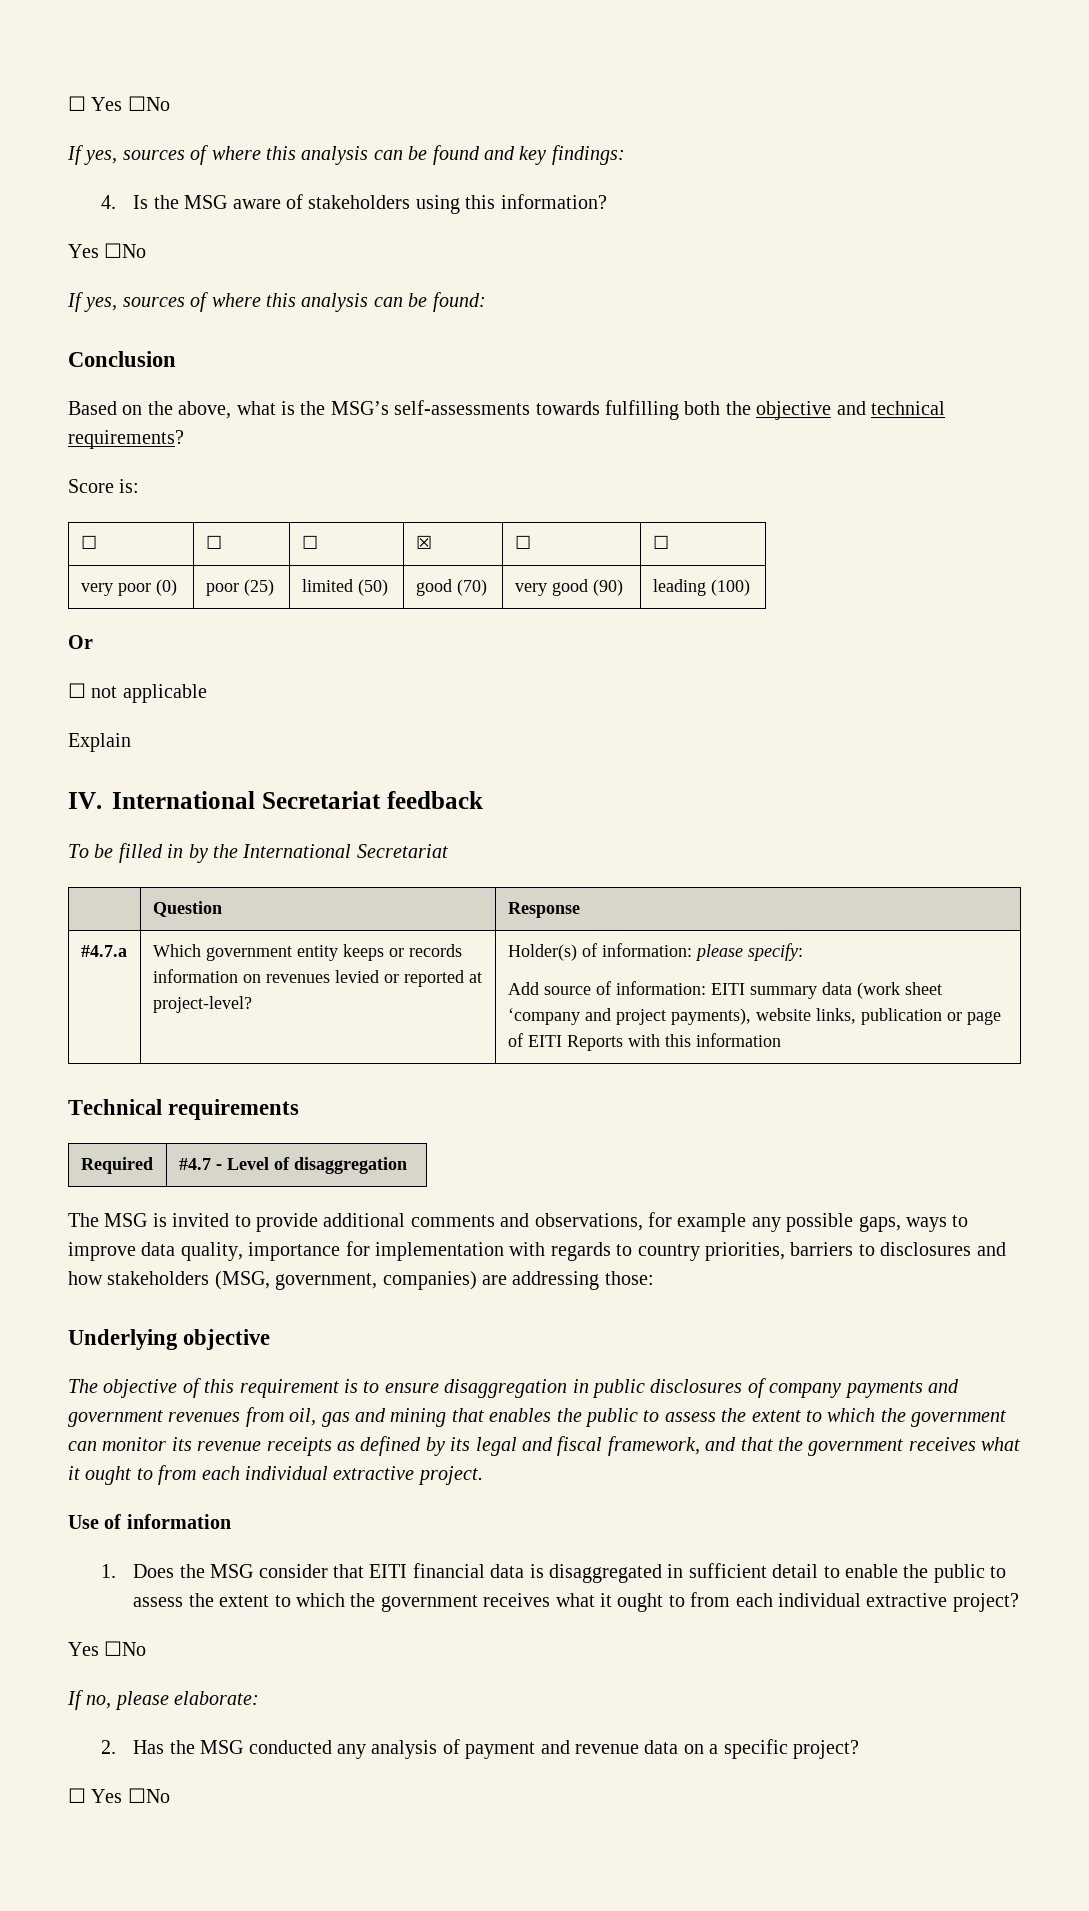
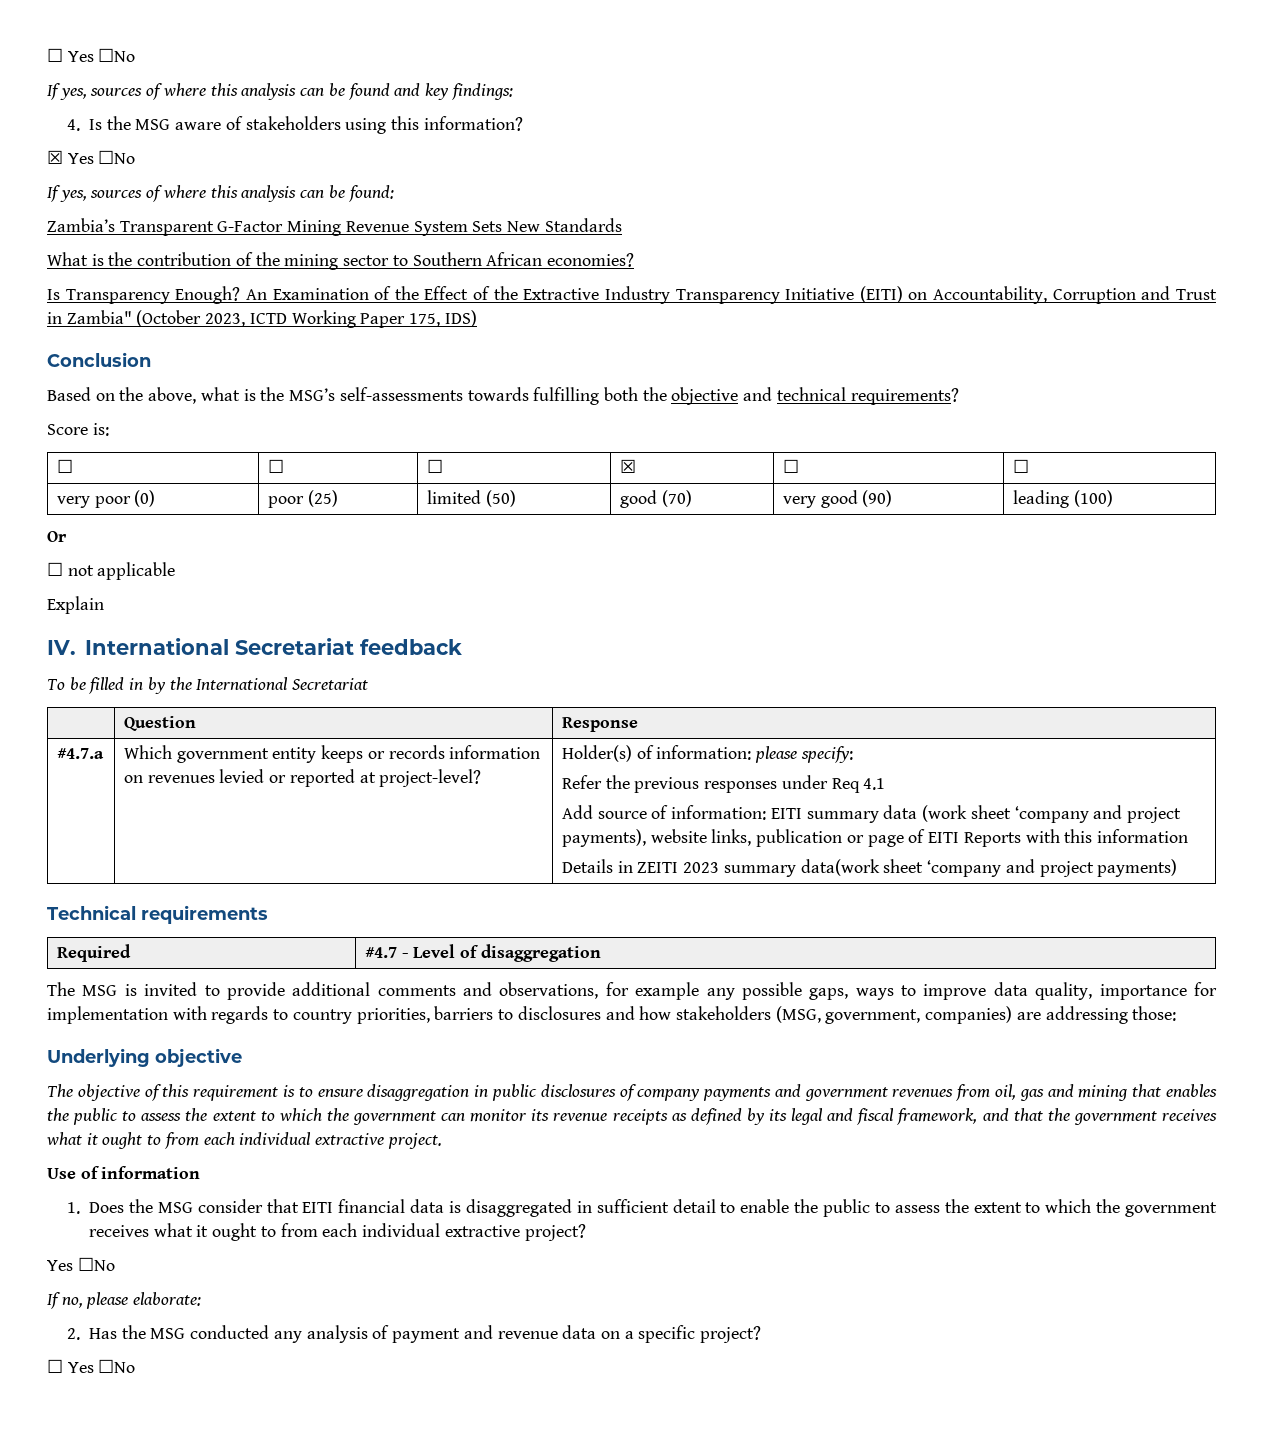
  4. Is the MSG aware of stakeholders using this information?
- Yes ☐No
+ ☒ Yes ☐No
+ Zambia’s Transparent G-Factor Mining Revenue System Sets New Standards
+ What is the contribution of the mining sector to Southern African economies?
+ Is Transparency Enough? An Examination of the Effect of the Extractive Industry Transparency Initiative (EITI) on Accountability, Corruption and Trust in Zambia" (October 2023, ICTD Working Paper 175, IDS)
+ Refer the previous responses under Req 4.1
+ Details in ZEITI 2023 summary data(work sheet ‘company and project payments)

